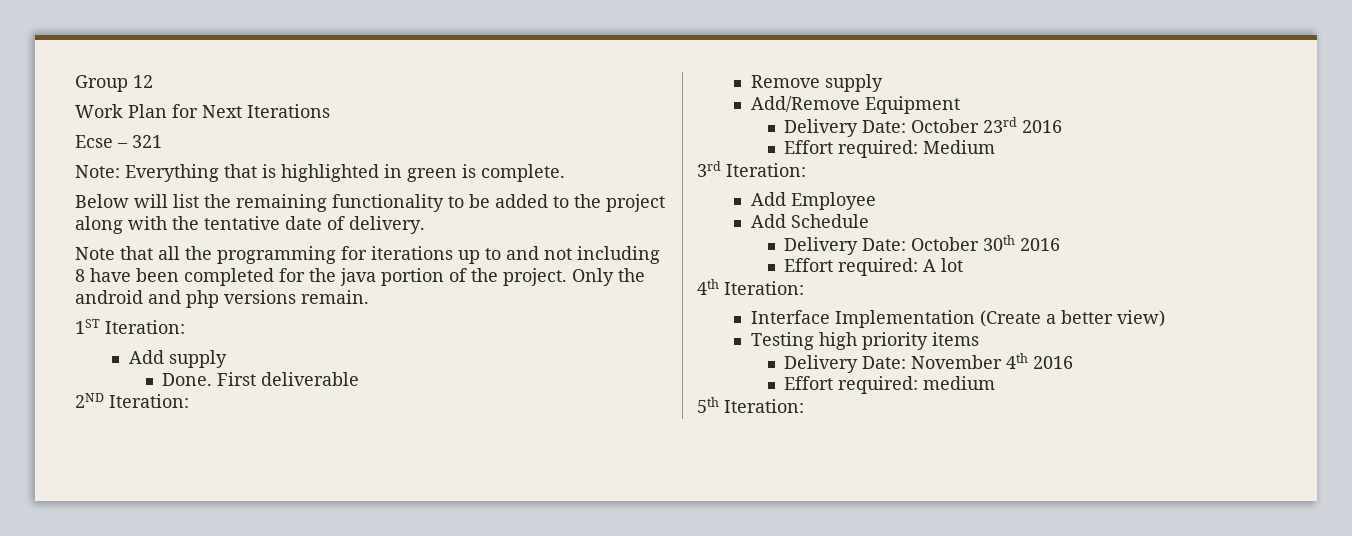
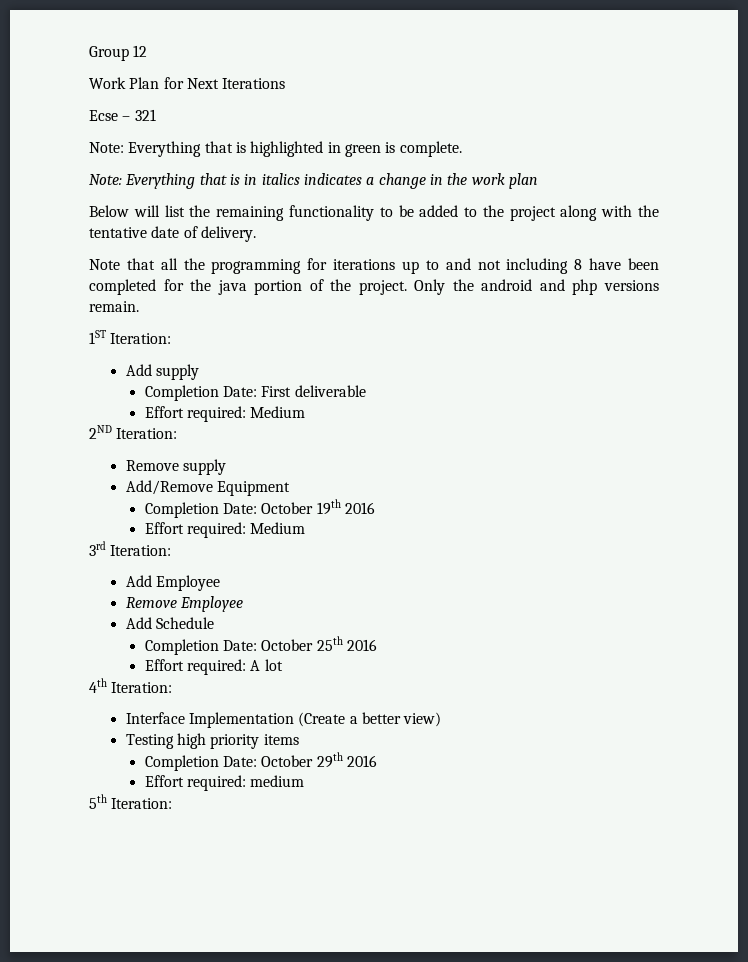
+ Note: Everything that is in italics indicates a change in the work plan
- Done. First deliverable
+ Completion Date: First deliverable
+ Effort required: Medium
- Delivery Date: October 23rd 2016
+ Completion Date: October 19th 2016
+ Remove Employee
- Delivery Date: October 30th 2016
+ Completion Date: October 25th 2016
- Delivery Date: November 4th 2016
+ Completion Date: October 29th 2016

